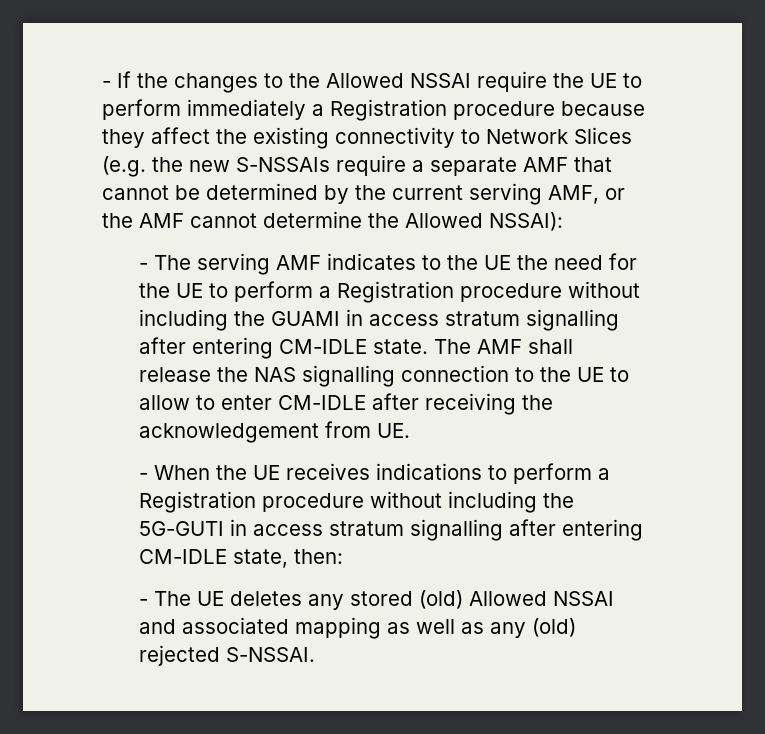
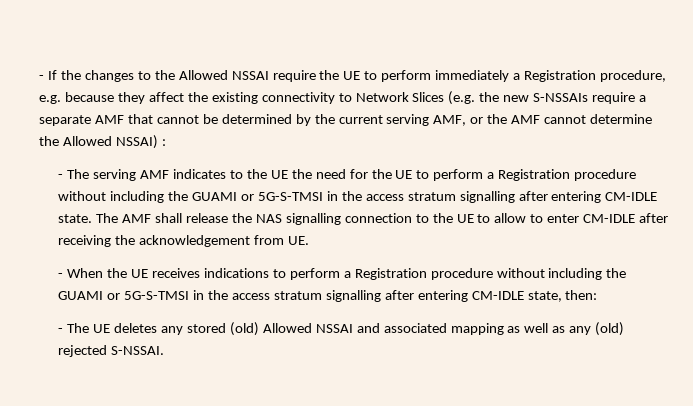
- - If the changes to the Allowed NSSAI require the UE to perform immediately a Registration procedure because they affect the existing connectivity to Network Slices (e.g. the new S-NSSAIs require a separate AMF that cannot be determined by the current serving AMF, or the AMF cannot determine the Allowed NSSAI):
+ - If the changes to the Allowed NSSAI require the UE to perform immediately a Registration procedure, e.g. because they affect the existing connectivity to Network Slices (e.g. the new S-NSSAIs require a separate AMF that cannot be determined by the current serving AMF, or the AMF cannot determine the Allowed NSSAI) :
- - The serving AMF indicates to the UE the need for the UE to perform a Registration procedure without including the GUAMI in access stratum signalling after entering CM-IDLE state.
+ - The serving AMF indicates to the UE the need for the UE to perform a Registration procedure without including the GUAMI or 5G-S-TMSI in the access stratum signalling after entering CM-IDLE state.
- - When the UE receives indications to perform a Registration procedure without including the 5G-GUTI in access stratum signalling after entering CM-IDLE state, then:
+ - When the UE receives indications to perform a Registration procedure without including the GUAMI or 5G-S-TMSI in the access stratum signalling after entering CM-IDLE state, then:

